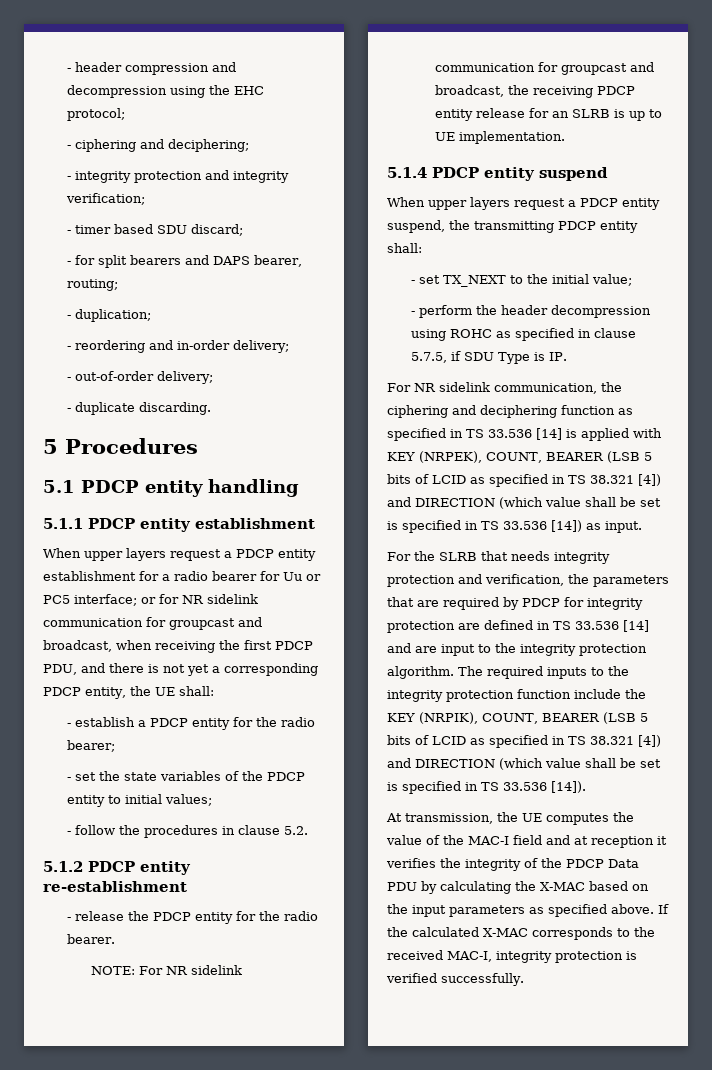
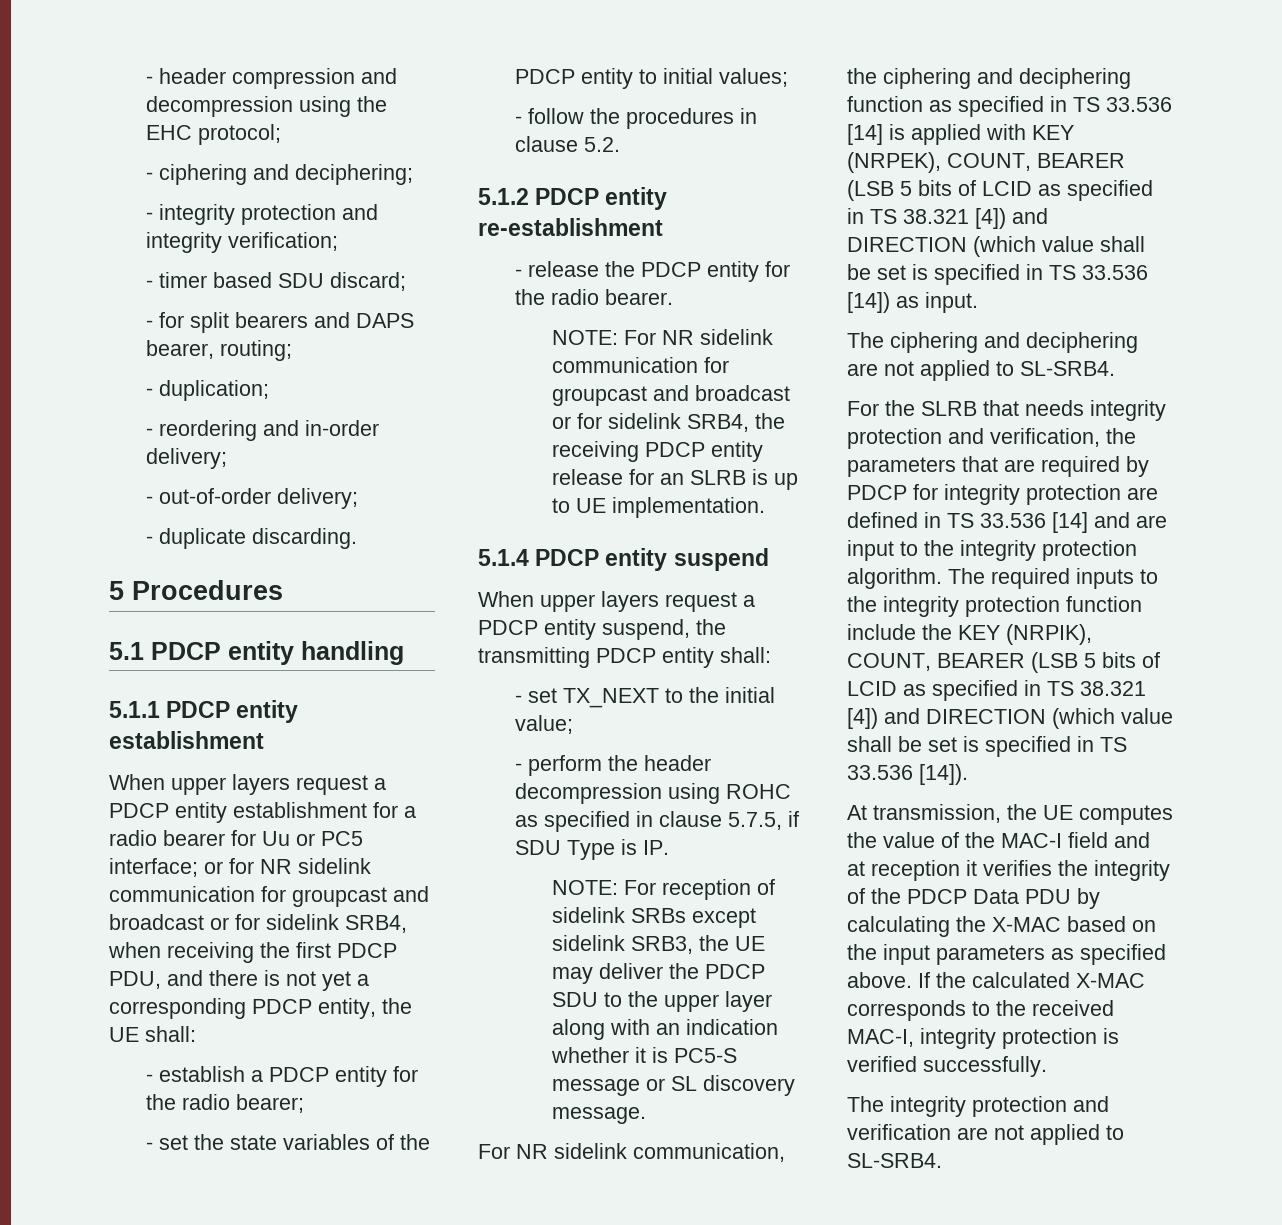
- When upper layers request a PDCP entity establishment for a radio bearer for Uu or PC5 interface; or for NR sidelink communication for groupcast and broadcast, when receiving the first PDCP PDU, and there is not yet a corresponding PDCP entity, the UE shall:
+ When upper layers request a PDCP entity establishment for a radio bearer for Uu or PC5 interface; or for NR sidelink communication for groupcast and broadcast or for sidelink SRB4, when receiving the first PDCP PDU, and there is not yet a corresponding PDCP entity, the UE shall:
- NOTE: For NR sidelink communication for groupcast and broadcast, the receiving PDCP entity release for an SLRB is up to UE implementation.
+ NOTE: For NR sidelink communication for groupcast and broadcast or for sidelink SRB4, the receiving PDCP entity release for an SLRB is up to UE implementation.
+ NOTE: For reception of sidelink SRBs except sidelink SRB3, the UE may deliver the PDCP SDU to the upper layer along with an indication whether it is PC5-S message or SL discovery message.
+ The ciphering and deciphering are not applied to SL-SRB4.
+ The integrity protection and verification are not applied to SL-SRB4.

